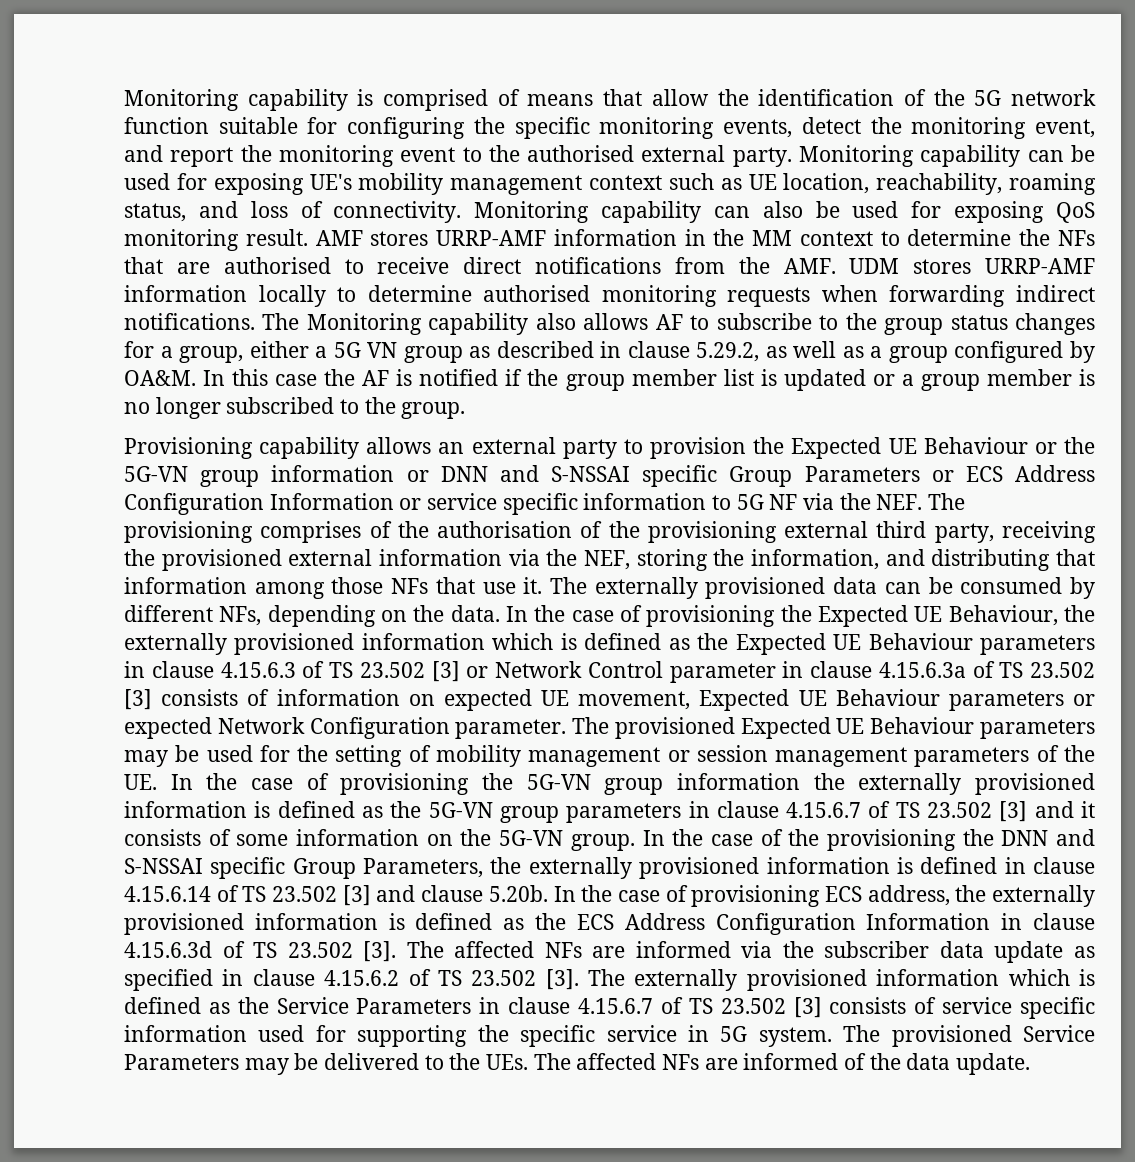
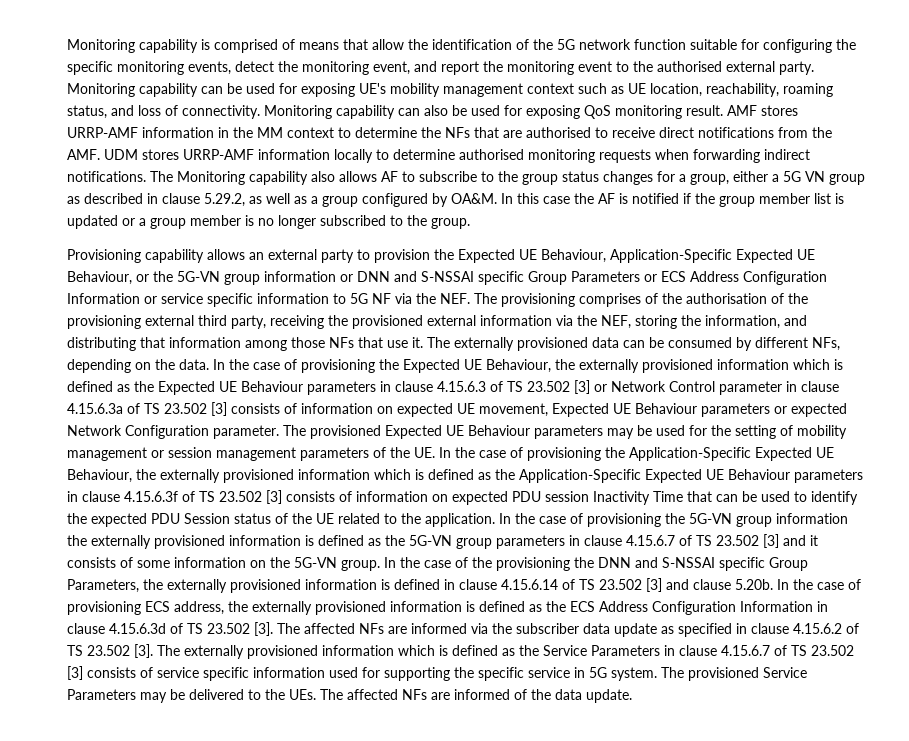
- Provisioning capability allows an external party to provision the Expected UE Behaviour or the 5G-VN group information or DNN and S-NSSAI specific Group Parameters or ECS Address Configuration Information or service specific information to 5G NF via the NEF. The provisioning comprises of the authorisation of the provisioning external third party, receiving the provisioned external information via the NEF, storing the information, and distributing that information among those NFs that use it.
+ Provisioning capability allows an external party to provision the Expected UE Behaviour, Application-Specific Expected UE Behaviour, or the 5G-VN group information or DNN and S-NSSAI specific Group Parameters or ECS Address Configuration Information or service specific information to 5G NF via the NEF. The provisioning comprises of the authorisation of the provisioning external third party, receiving the provisioned external information via the NEF, storing the information, and distributing that information among those NFs that use it.
- The provisioned Expected UE Behaviour parameters may be used for the setting of mobility management or session management parameters of the UE. In the case of provisioning the 5G-VN group information the externally provisioned information is defined as the 5G-VN group parameters in clause 4.15.6.7 of TS 23.502 [3] and it consists of some information on the 5G-VN group.
+ The provisioned Expected UE Behaviour parameters may be used for the setting of mobility management or session management parameters of the UE. In the case of provisioning the Application-Specific Expected UE Behaviour, the externally provisioned information which is defined as the Application-Specific Expected UE Behaviour parameters in clause 4.15.6.3f of TS 23.502 [3] consists of information on expected PDU session Inactivity Time that can be used to identify the expected PDU Session status of the UE related to the application. In the case of provisioning the 5G-VN group information the externally provisioned information is defined as the 5G-VN group parameters in clause 4.15.6.7 of TS 23.502 [3] and it consists of some information on the 5G-VN group.

